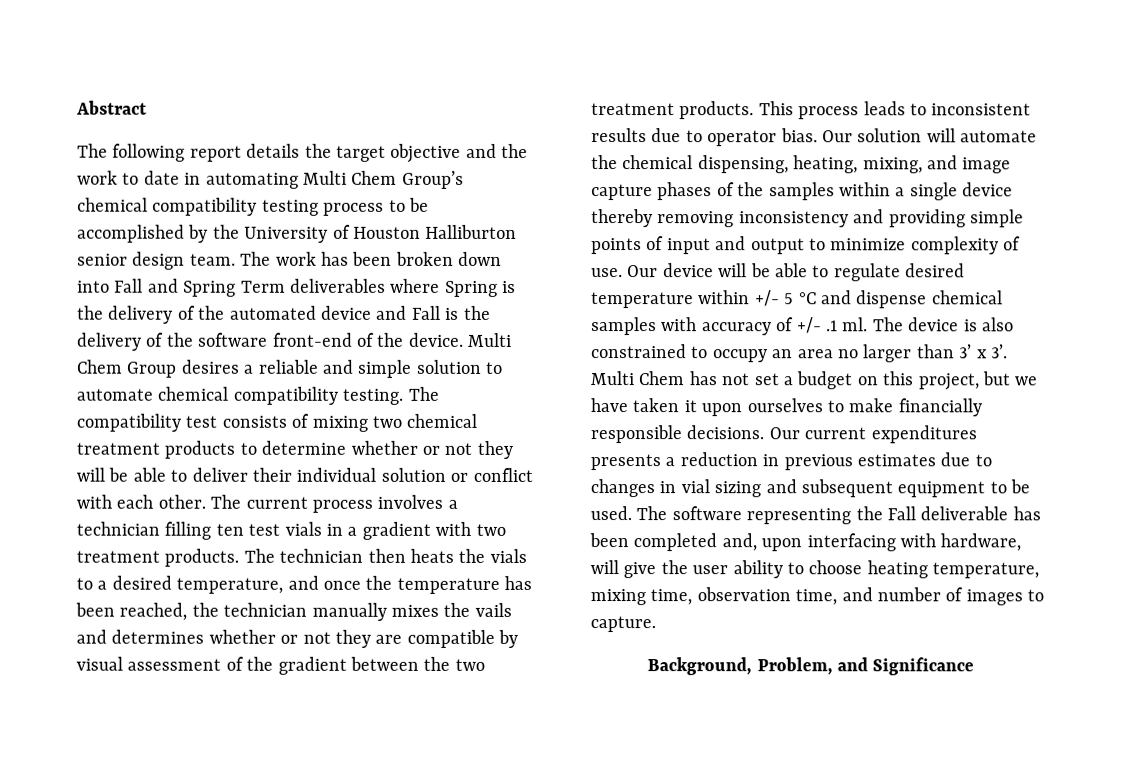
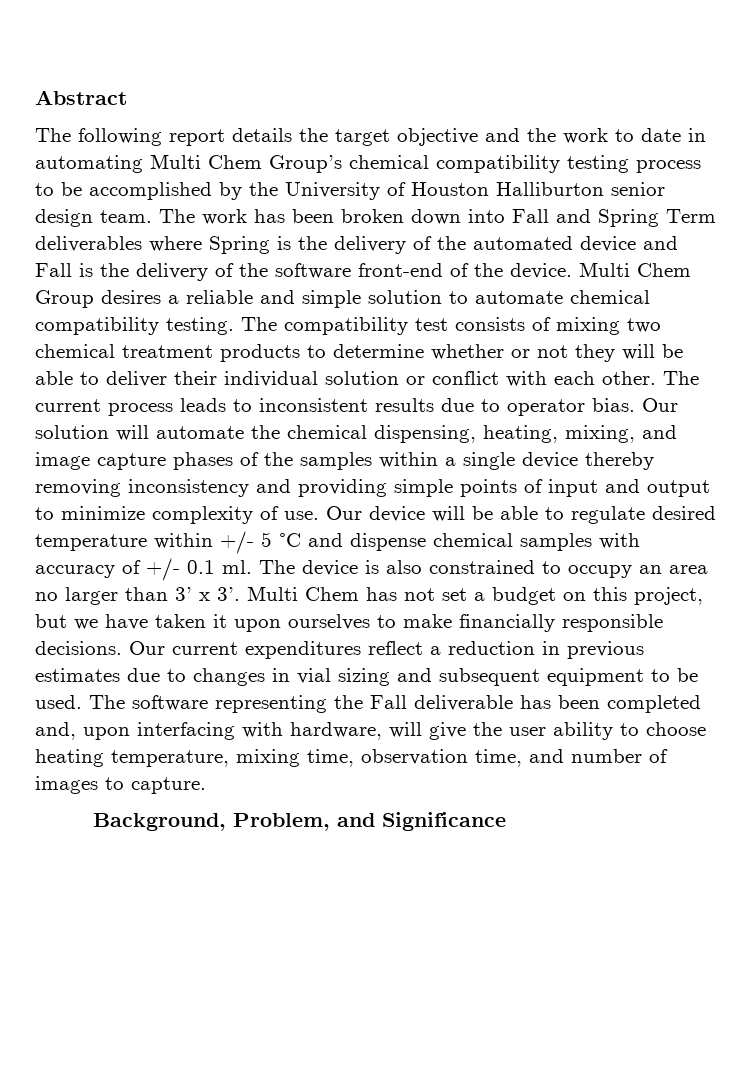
- The current process involves a technician filling ten test vials in a gradient with two treatment products. The technician then heats the vials to a desired temperature, and once the temperature has been reached, the technician manually mixes the vails and determines whether or not they are compatible by visual assessment of the gradient between the two treatment products. This process leads to inconsistent results due to operator bias.
+ The current process leads to inconsistent results due to operator bias.
- Our device will be able to regulate desired temperature within +/- 5 °C and dispense chemical samples with accuracy of +/- .1 ml.
+ Our device will be able to regulate desired temperature within +/- 5 °C and dispense chemical samples with accuracy of +/- 0.1 ml.
- Our current expenditures presents a reduction in previous estimates due to changes in vial sizing and subsequent equipment to be used.
+ Our current expenditures reflect a reduction in previous estimates due to changes in vial sizing and subsequent equipment to be used.

